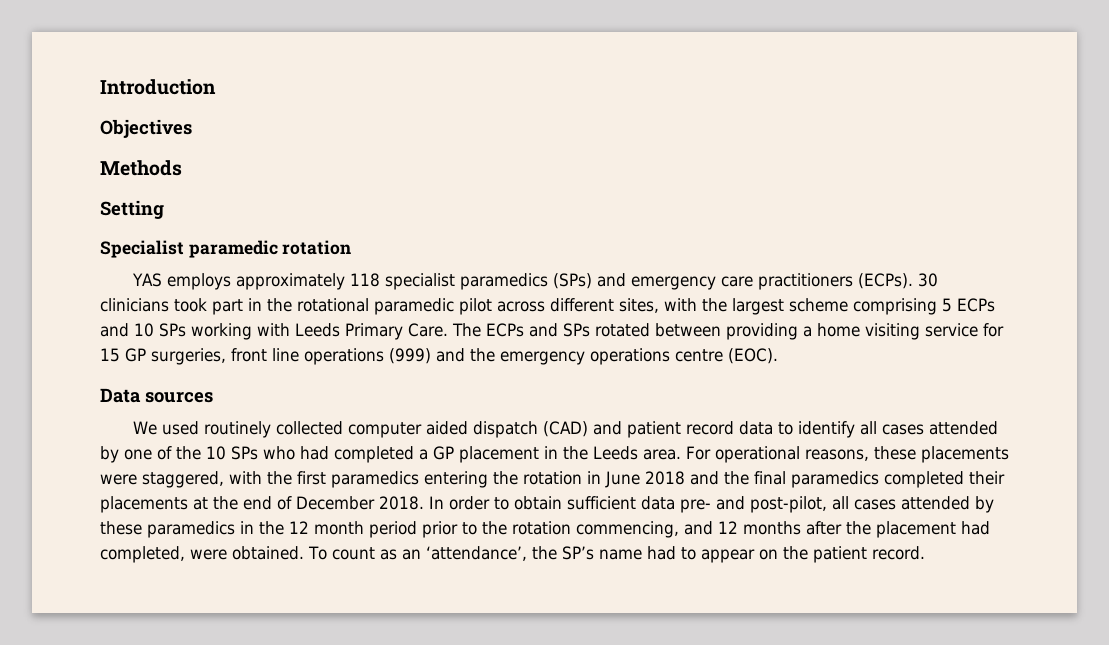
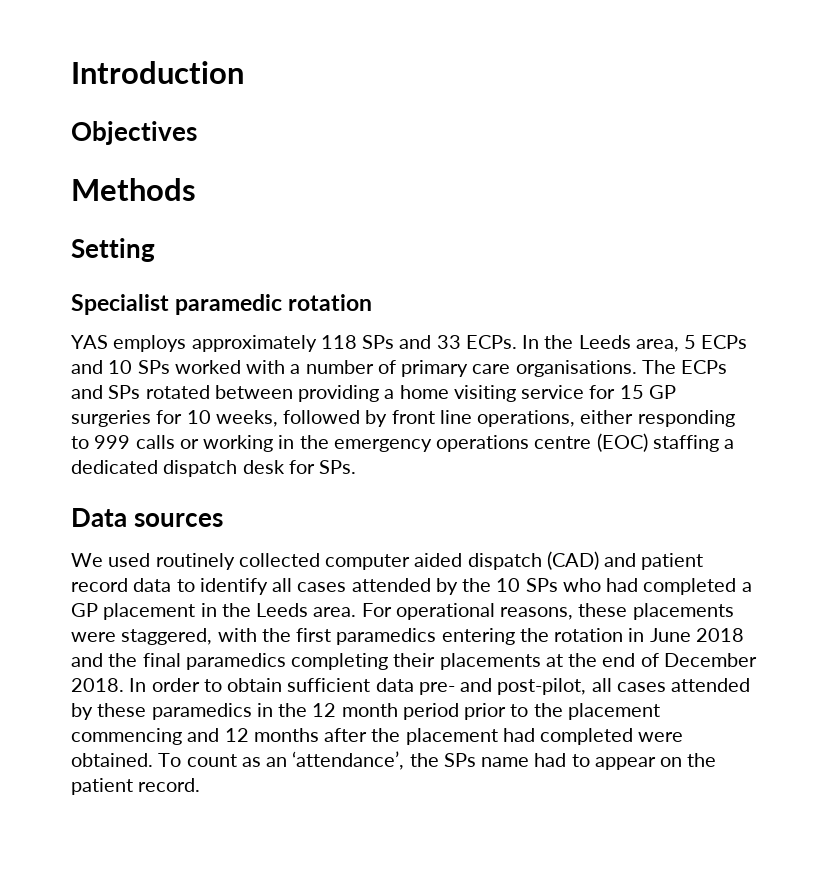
- YAS employs approximately 118 specialist paramedics (SPs) and emergency care practitioners (ECPs). 30 clinicians took part in the rotational paramedic pilot across different sites, with the largest scheme comprising 5 ECPs and 10 SPs working with Leeds Primary Care.
+ YAS employs approximately 118 SPs and 33 ECPs. In the Leeds area, 5 ECPs and 10 SPs worked with a number of primary care organisations.
- The ECPs and SPs rotated between providing a home visiting service for 15 GP surgeries, front line operations (999) and the emergency operations centre (EOC).
+ The ECPs and SPs rotated between providing a home visiting service for 15 GP surgeries for 10 weeks, followed by front line operations, either responding to 999 calls or working in the emergency operations centre (EOC) staffing a dedicated dispatch desk for SPs.
- We used routinely collected computer aided dispatch (CAD) and patient record data to identify all cases attended by one of the 10 SPs who had completed a GP placement in the Leeds area.
+ We used routinely collected computer aided dispatch (CAD) and patient record data to identify all cases attended by the 10 SPs who had completed a GP placement in the Leeds area.
- For operational reasons, these placements were staggered, with the first paramedics entering the rotation in June 2018 and the final paramedics completed their placements at the end of December 2018.
+ For operational reasons, these placements were staggered, with the first paramedics entering the rotation in June 2018 and the final paramedics completing their placements at the end of December 2018.
- In order to obtain sufficient data pre- and post-pilot, all cases attended by these paramedics in the 12 month period prior to the rotation commencing, and 12 months after the placement had completed, were obtained.
+ In order to obtain sufficient data pre- and post-pilot, all cases attended by these paramedics in the 12 month period prior to the placement commencing and 12 months after the placement had completed were obtained.
- To count as an ‘attendance’, the SP’s name had to appear on the patient record.
+ To count as an ‘attendance’, the SPs name had to appear on the patient record.

